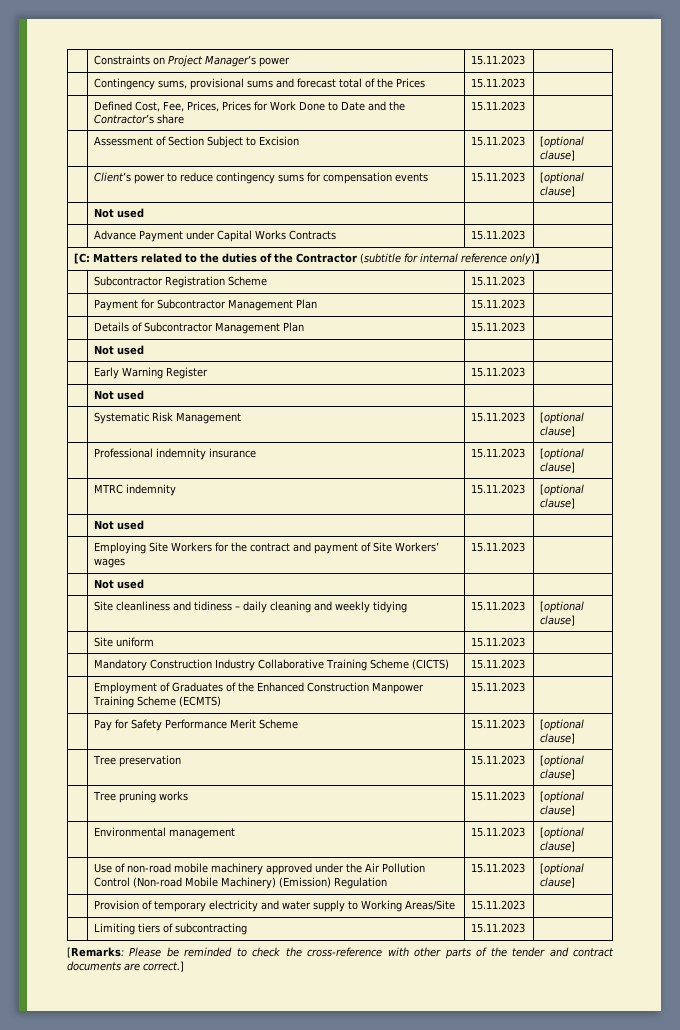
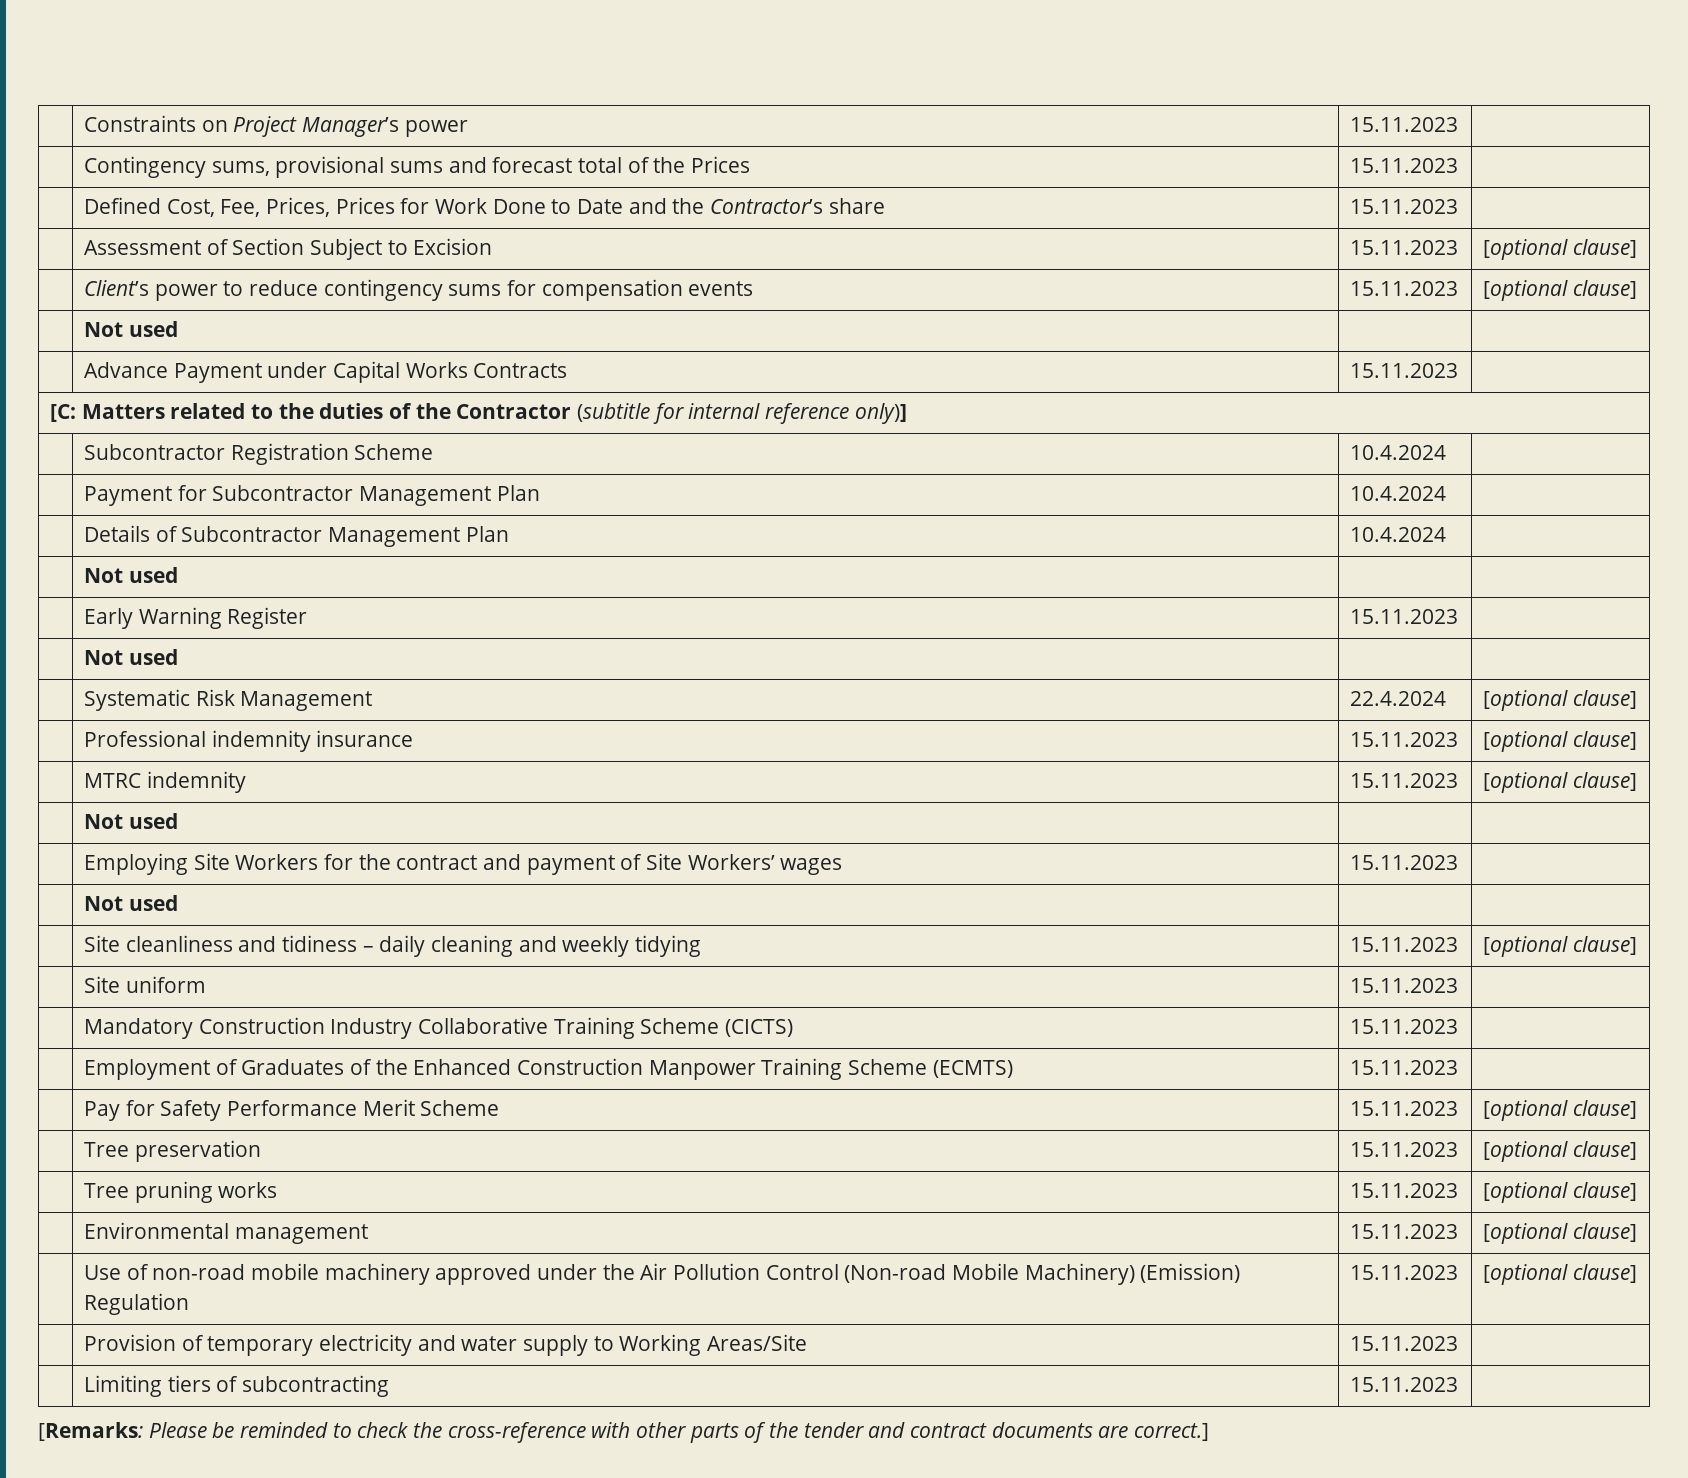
- | Subcontractor Registration Scheme | 15.11.2023 |
+ | Subcontractor Registration Scheme | 10.4.2024 |
- | Payment for Subcontractor Management Plan | 15.11.2023 |
+ | Payment for Subcontractor Management Plan | 10.4.2024 |
- | Details of Subcontractor Management Plan | 15.11.2023 |
+ | Details of Subcontractor Management Plan | 10.4.2024 |
- | Systematic Risk Management | 15.11.2023 | [optional clause]
+ | Systematic Risk Management | 22.4.2024 | [optional clause]

